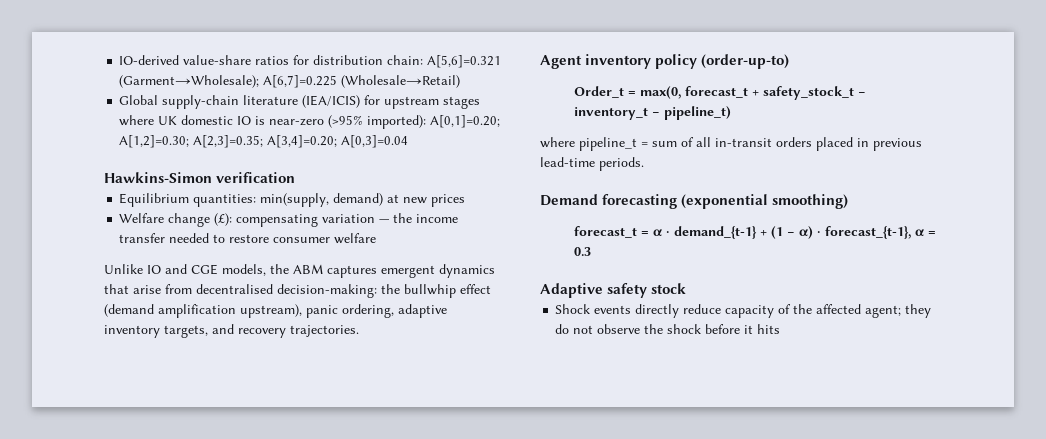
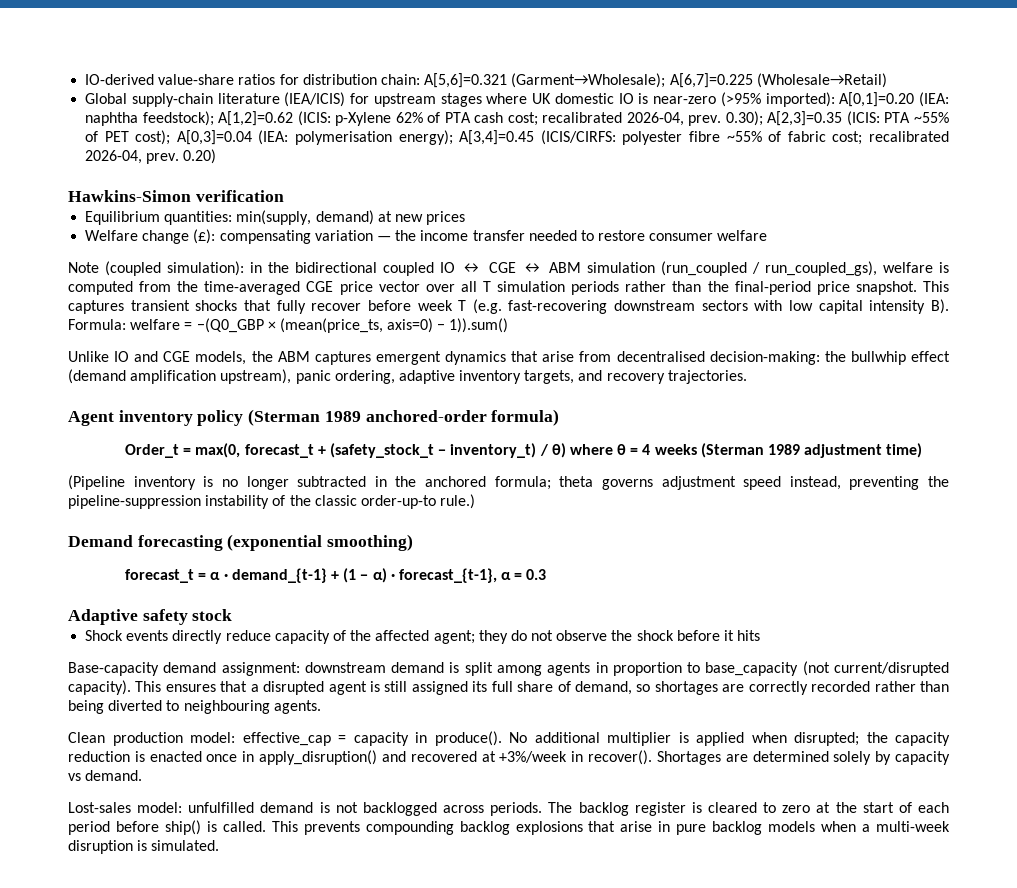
- Global supply-chain literature (IEA/ICIS) for upstream stages where UK domestic IO is near-zero (>95% imported): A[0,1]=0.20; A[1,2]=0.30; A[2,3]=0.35; A[3,4]=0.20; A[0,3]=0.04
+ Global supply-chain literature (IEA/ICIS) for upstream stages where UK domestic IO is near-zero (>95% imported): A[0,1]=0.20 (IEA: naphtha feedstock); A[1,2]=0.62 (ICIS: p-Xylene 62% of PTA cash cost; recalibrated 2026-04, prev. 0.30); A[2,3]=0.35 (ICIS: PTA ~55% of PET cost); A[0,3]=0.04 (IEA: polymerisation energy); A[3,4]=0.45 (ICIS/CIRFS: polyester fibre ~55% of fabric cost; recalibrated 2026-04, prev. 0.20)
+ Note (coupled simulation): in the bidirectional coupled IO ↔ CGE ↔ ABM simulation (run_coupled / run_coupled_gs), welfare is computed from the time-averaged CGE price vector over all T simulation periods rather than the final-period price snapshot. This captures transient shocks that fully recover before week T (e.g. fast-recovering downstream sectors with low capital intensity B). Formula: welfare = −(Q0_GBP × (mean(price_ts, axis=0) − 1)).sum()
- Agent inventory policy (order-up-to)
+ Agent inventory policy (Sterman 1989 anchored-order formula)
- Order_t = max(0, forecast_t + safety_stock_t − inventory_t − pipeline_t)
- where pipeline_t = sum of all in-transit orders placed in previous lead-time periods.
+ Order_t = max(0, forecast_t + (safety_stock_t − inventory_t) / θ) where θ = 4 weeks (Sterman 1989 adjustment time)
+ (Pipeline inventory is no longer subtracted in the anchored formula; theta governs adjustment speed instead, preventing the pipeline-suppression instability of the classic order-up-to rule.)
+ Base-capacity demand assignment: downstream demand is split among agents in proportion to base_capacity (not current/disrupted capacity). This ensures that a disrupted agent is still assigned its full share of demand, so shortages are correctly recorded rather than being diverted to neighbouring agents.
+ Clean production model: effective_cap = capacity in produce(). No additional multiplier is applied when disrupted; the capacity reduction is enacted once in apply_disruption() and recovered at +3%/week in recover(). Shortages are determined solely by capacity vs demand.
+ Lost-sales model: unfulfilled demand is not backlogged across periods. The backlog register is cleared to zero at the start of each period before ship() is called. This prevents compounding backlog explosions that arise in pure backlog models when a multi-week disruption is simulated.

